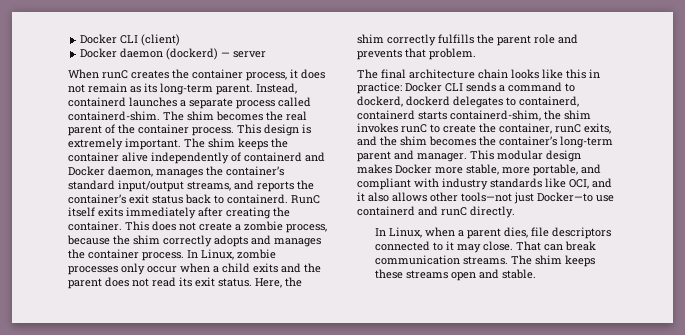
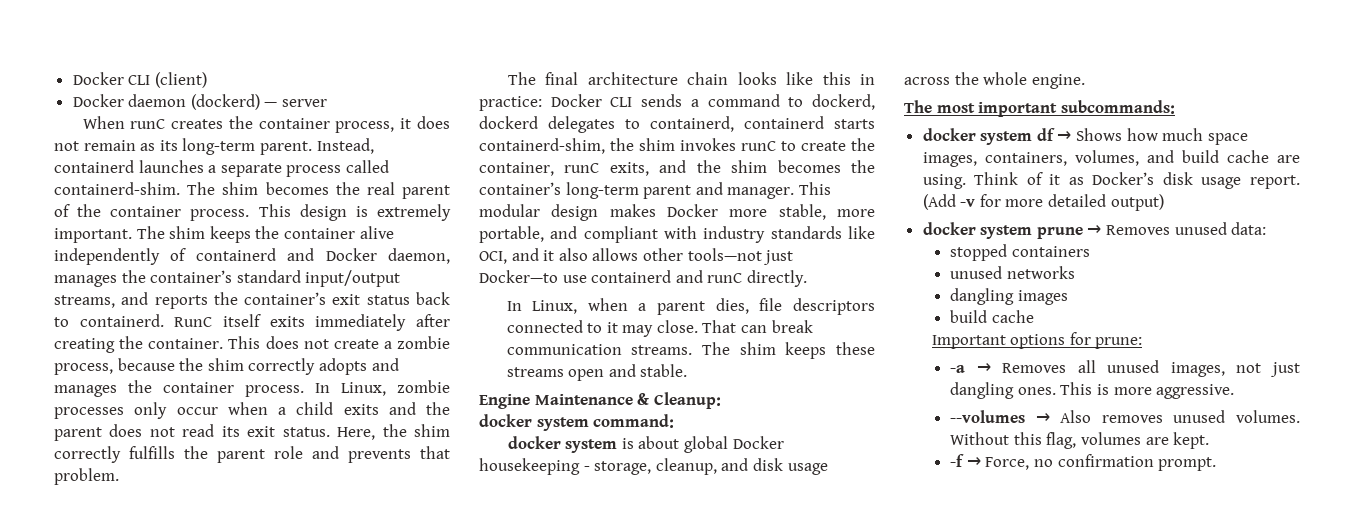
+ Engine Maintenance & Cleanup:
+ docker system command:
+ docker system is about global Docker housekeeping - storage, cleanup, and disk usage across the whole engine.
+ The most important subcommands:
+ docker system df → Shows how much space images, containers, volumes, and build cache are using. Think of it as Docker’s disk usage report. (Add -v for more detailed output)
+ docker system prune → Removes unused data:
+ stopped containers
+ unused networks
+ dangling images
+ build cache
+ Important options for prune:
+ -a → Removes all unused images, not just dangling ones. This is more aggressive.
+ --volumes → Also removes unused volumes. Without this flag, volumes are kept.
+ -f → Force, no confirmation prompt.

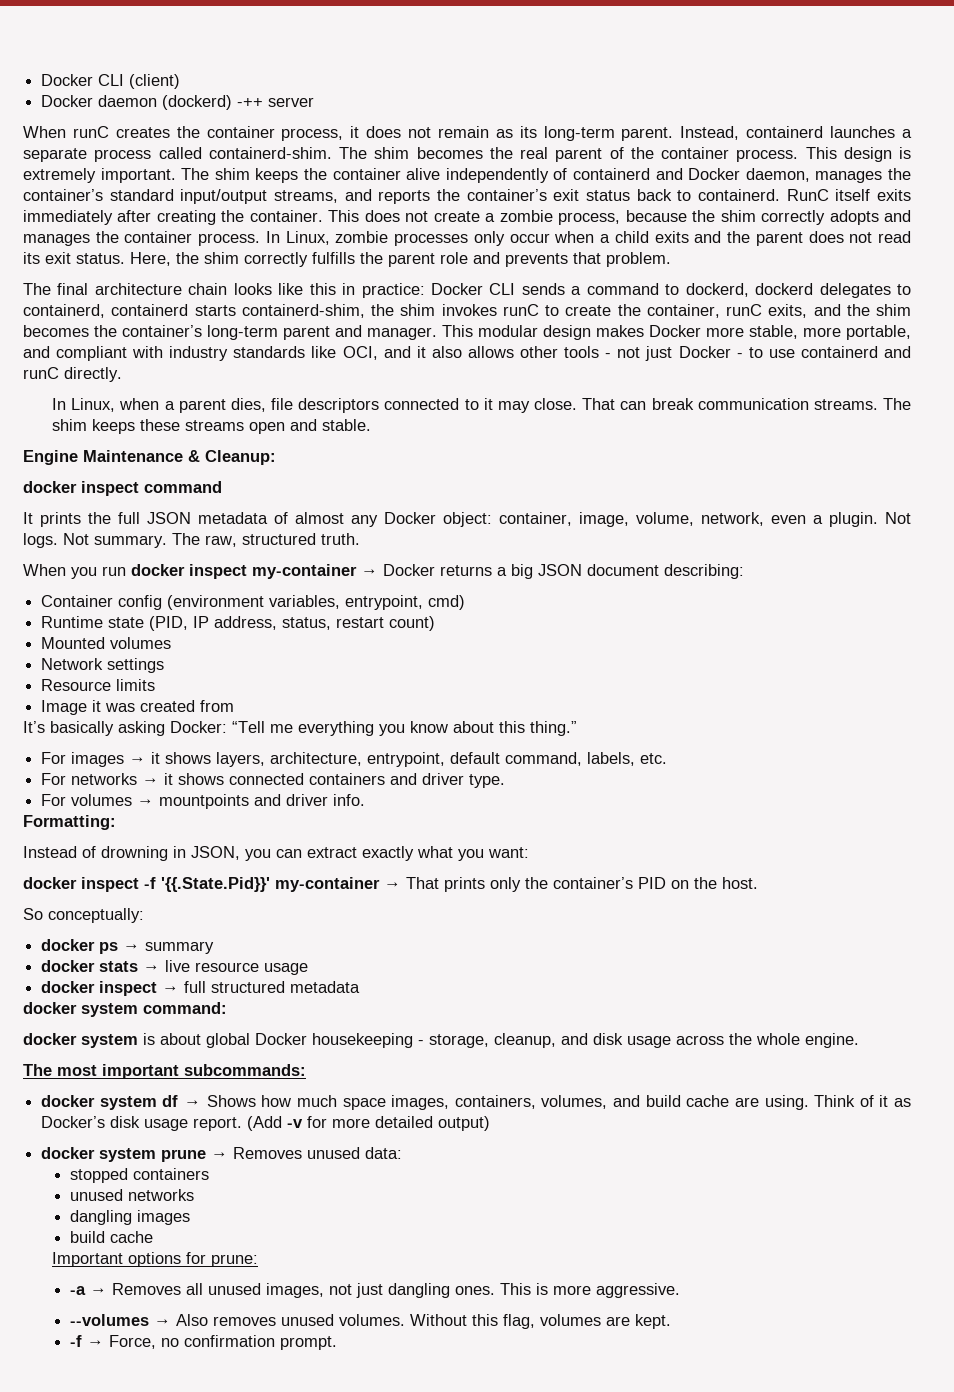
- Docker daemon (dockerd) — server
+ Docker daemon (dockerd) -++ server
- This modular design makes Docker more stable, more portable, and compliant with industry standards like OCI, and it also allows other tools—not just Docker—to use containerd and runC directly.
+ This modular design makes Docker more stable, more portable, and compliant with industry standards like OCI, and it also allows other tools - not just Docker - to use containerd and runC directly.
+ docker inspect command
+ It prints the full JSON metadata of almost any Docker object: container, image, volume, network, even a plugin. Not logs. Not summary. The raw, structured truth.
+ When you run docker inspect my-container → Docker returns a big JSON document describing:
+ Container config (environment variables, entrypoint, cmd)
+ Runtime state (PID, IP address, status, restart count)
+ Mounted volumes
+ Network settings
+ Resource limits
+ Image it was created from
+ It’s basically asking Docker: “Tell me everything you know about this thing.”
+ For images → it shows layers, architecture, entrypoint, default command, labels, etc.
+ For networks → it shows connected containers and driver type.
+ For volumes → mountpoints and driver info.
+ Formatting:
+ Instead of drowning in JSON, you can extract exactly what you want:
+ docker inspect -f '{{.State.Pid}}' my-container → That prints only the container’s PID on the host.
+ So conceptually:
+ docker ps → summary
+ docker stats → live resource usage
+ docker inspect → full structured metadata

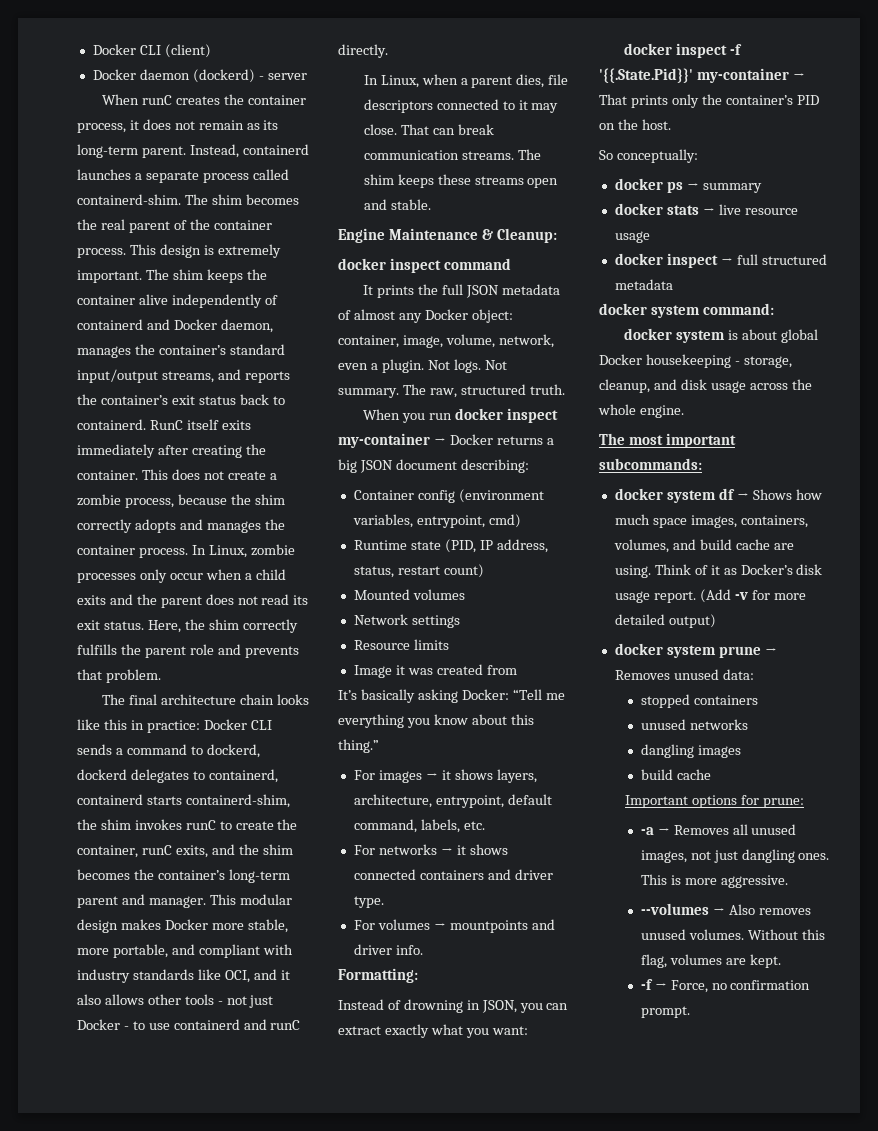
- Docker daemon (dockerd) -++ server
+ Docker daemon (dockerd) - server

